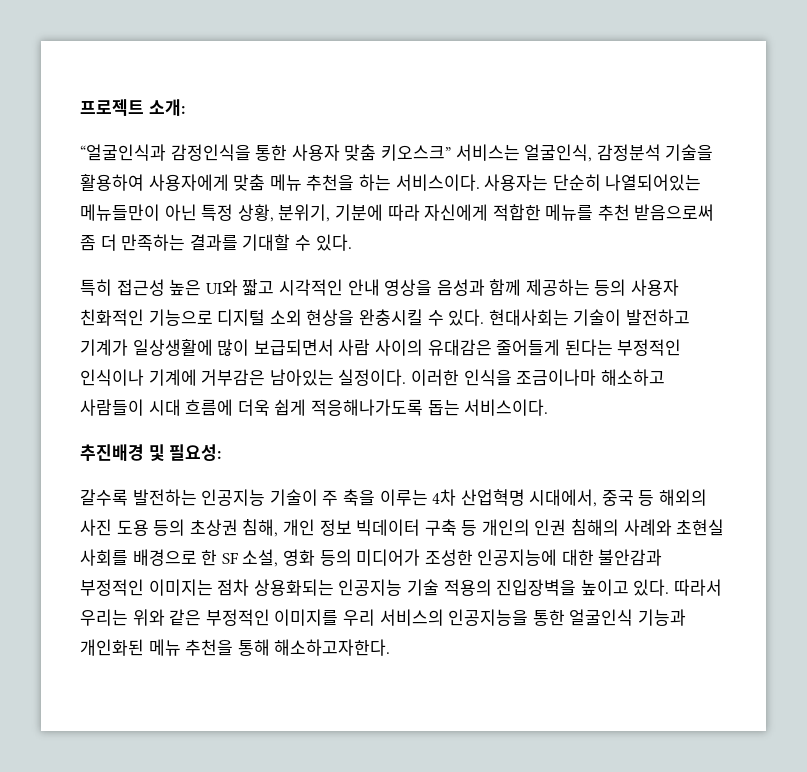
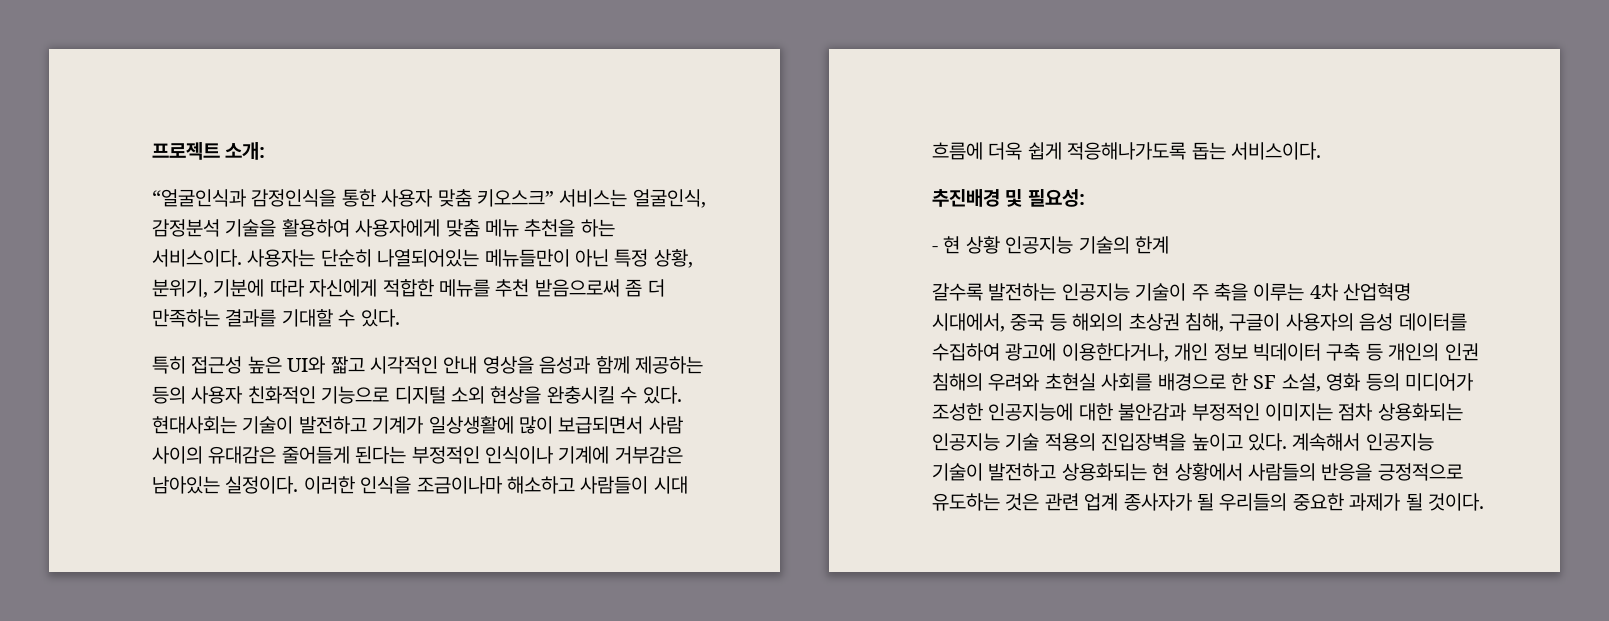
+ - 현 상황 인공지능 기술의 한계
- 갈수록 발전하는 인공지능 기술이 주 축을 이루는 4차 산업혁명 시대에서, 중국 등 해외의 사진 도용 등의 초상권 침해, 개인 정보 빅데이터 구축 등 개인의 인권 침해의 사례와 초현실 사회를 배경으로 한 SF 소설, 영화 등의 미디어가 조성한 인공지능에 대한 불안감과 부정적인 이미지는 점차 상용화되는 인공지능 기술 적용의 진입장벽을 높이고 있다.
+ 갈수록 발전하는 인공지능 기술이 주 축을 이루는 4차 산업혁명 시대에서, 중국 등 해외의 초상권 침해, 구글이 사용자의 음성 데이터를 수집하여 광고에 이용한다거나, 개인 정보 빅데이터 구축 등 개인의 인권 침해의 우려와 초현실 사회를 배경으로 한 SF 소설, 영화 등의 미디어가 조성한 인공지능에 대한 불안감과 부정적인 이미지는 점차 상용화되는 인공지능 기술 적용의 진입장벽을 높이고 있다.
- 따라서 우리는 위와 같은 부정적인 이미지를 우리 서비스의 인공지능을 통한 얼굴인식 기능과 개인화된 메뉴 추천을 통해 해소하고자한다.
+ 계속해서 인공지능 기술이 발전하고 상용화되는 현 상황에서 사람들의 반응을 긍정적으로 유도하는 것은 관련 업계 종사자가 될 우리들의 중요한 과제가 될 것이다.

